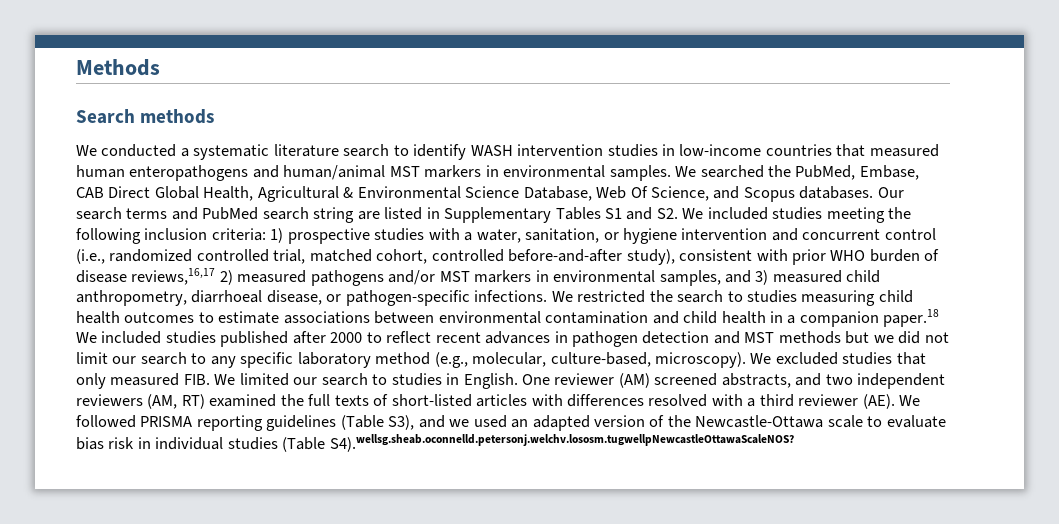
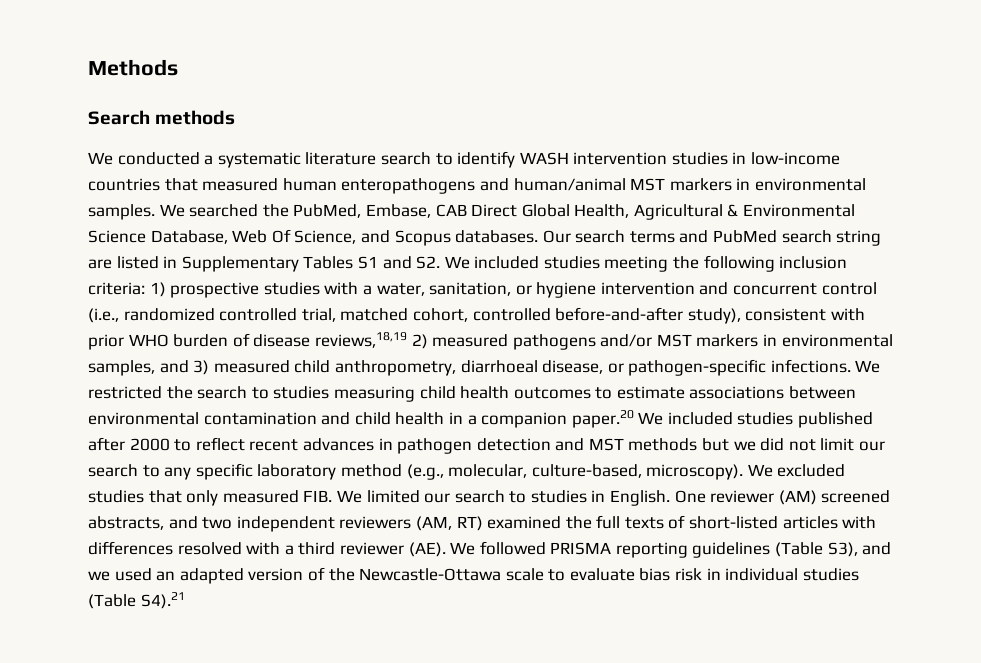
- 1) prospective studies with a water, sanitation, or hygiene intervention and concurrent control (i.e., randomized controlled trial, matched cohort, controlled before-and-after study), consistent with prior WHO burden of disease reviews,16,17 2) measured pathogens and/or MST markers in environmental samples, and 3) measured child anthropometry, diarrhoeal disease, or pathogen-specific infections.
+ 1) prospective studies with a water, sanitation, or hygiene intervention and concurrent control (i.e., randomized controlled trial, matched cohort, controlled before-and-after study), consistent with prior WHO burden of disease reviews,18,19 2) measured pathogens and/or MST markers in environmental samples, and 3) measured child anthropometry, diarrhoeal disease, or pathogen-specific infections.
- We restricted the search to studies measuring child health outcomes to estimate associations between environmental contamination and child health in a companion paper.18 We included studies published after 2000 to reflect recent advances in pathogen detection and MST methods but we did not limit our search to any specific laboratory method (e.g., molecular, culture-based, microscopy).
+ We restricted the search to studies measuring child health outcomes to estimate associations between environmental contamination and child health in a companion paper.20 We included studies published after 2000 to reflect recent advances in pathogen detection and MST methods but we did not limit our search to any specific laboratory method (e.g., molecular, culture-based, microscopy).
- One reviewer (AM) screened abstracts, and two independent reviewers (AM, RT) examined the full texts of short-listed articles with differences resolved with a third reviewer (AE). We followed PRISMA reporting guidelines (Table S3), and we used an adapted version of the Newcastle-Ottawa scale to evaluate bias risk in individual studies (Table S4).wellsg.sheab.oconnelld.petersonj.welchv.lososm.tugwellpNewcastleOttawaScaleNOS?
+ One reviewer (AM) screened abstracts, and two independent reviewers (AM, RT) examined the full texts of short-listed articles with differences resolved with a third reviewer (AE). We followed PRISMA reporting guidelines (Table S3), and we used an adapted version of the Newcastle-Ottawa scale to evaluate bias risk in individual studies (Table S4).21

